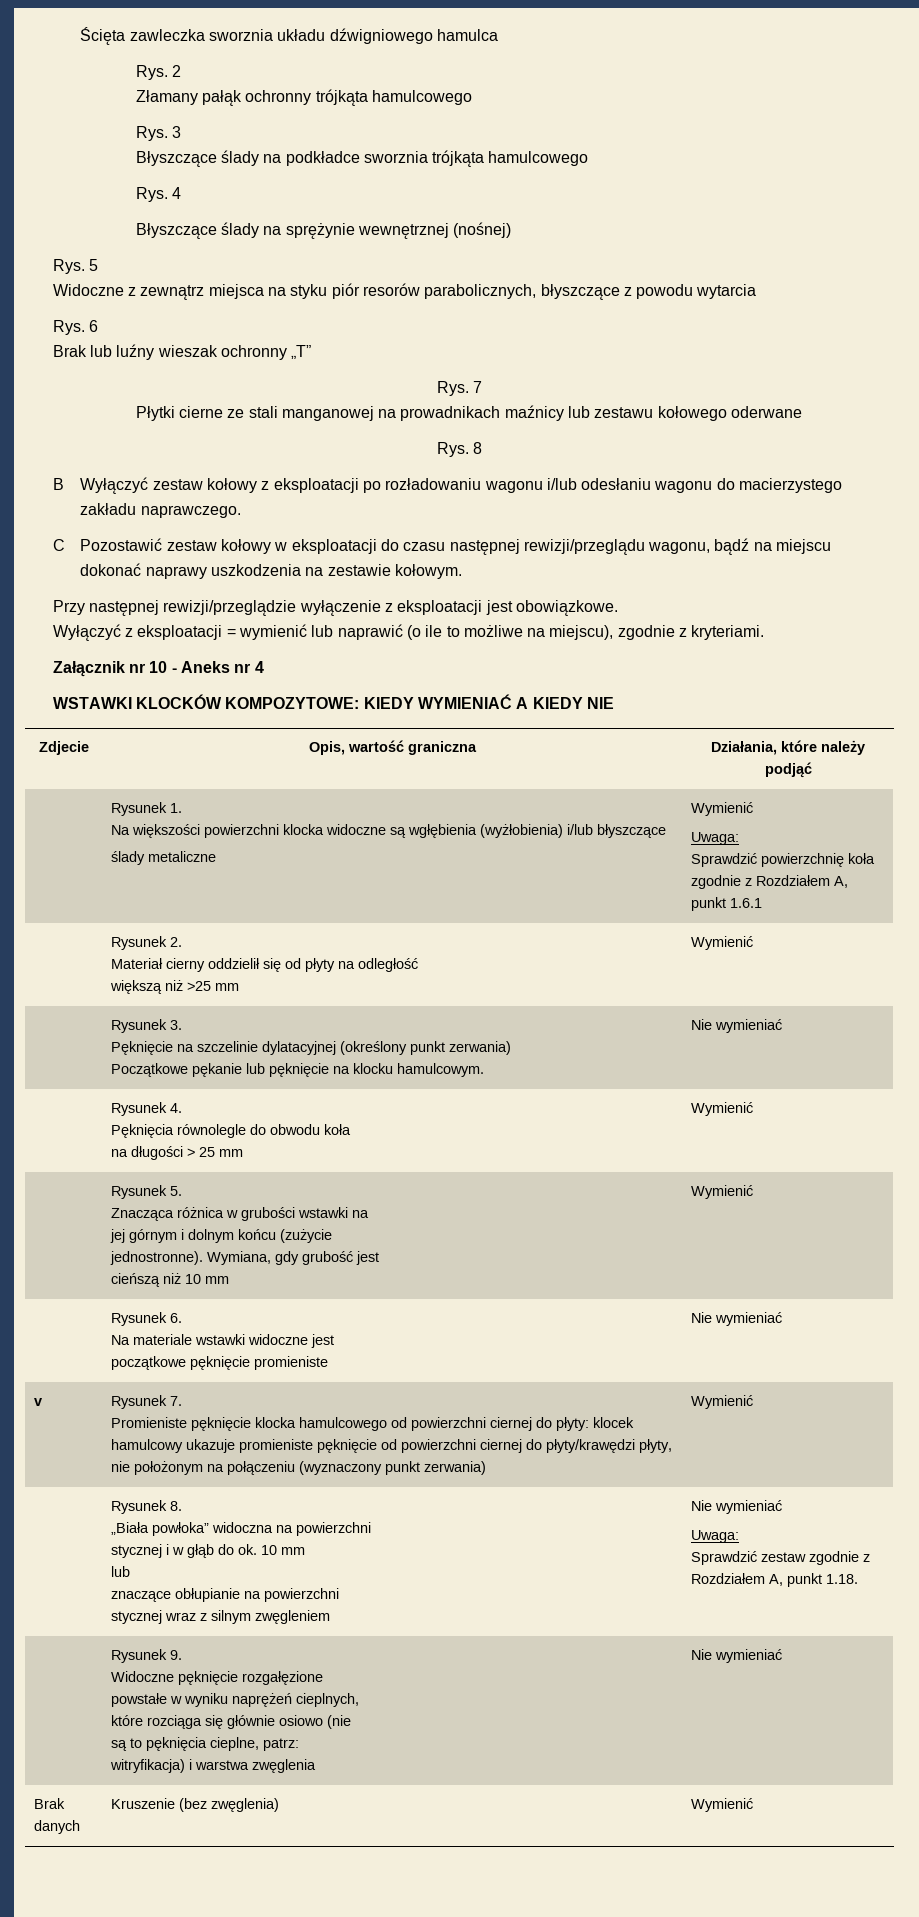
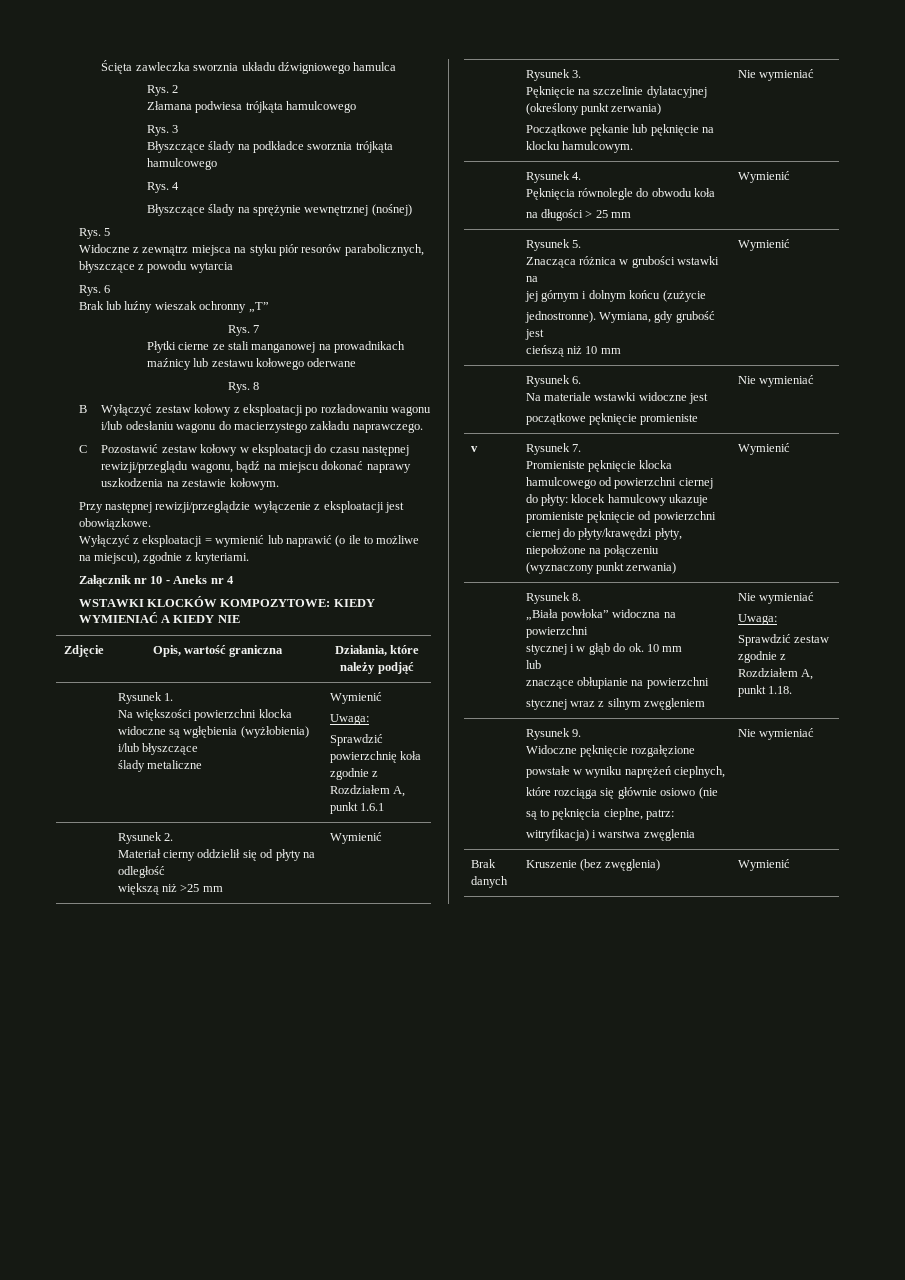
- Złamany pałąk ochronny trójkąta hamulcowego
+ Złamana podwiesa trójkąta hamulcowego
- Zdjecie | Opis, wartość graniczna | Działania, które należy podjąć
+ Zdjęcie | Opis, wartość graniczna | Działania, które należy podjąć
  v | Rysunek 7.
- Promieniste pęknięcie klocka hamulcowego od powierzchni ciernej do płyty: klocek hamulcowy ukazuje promieniste pęknięcie od powierzchni ciernej do płyty/krawędzi płyty, nie położonym na połączeniu (wyznaczony punkt zerwania) | Wymienić
+ Promieniste pęknięcie klocka hamulcowego od powierzchni ciernej do płyty: klocek hamulcowy ukazuje promieniste pęknięcie od powierzchni ciernej do płyty/krawędzi płyty, niepołożone na połączeniu (wyznaczony punkt zerwania) | Wymienić

